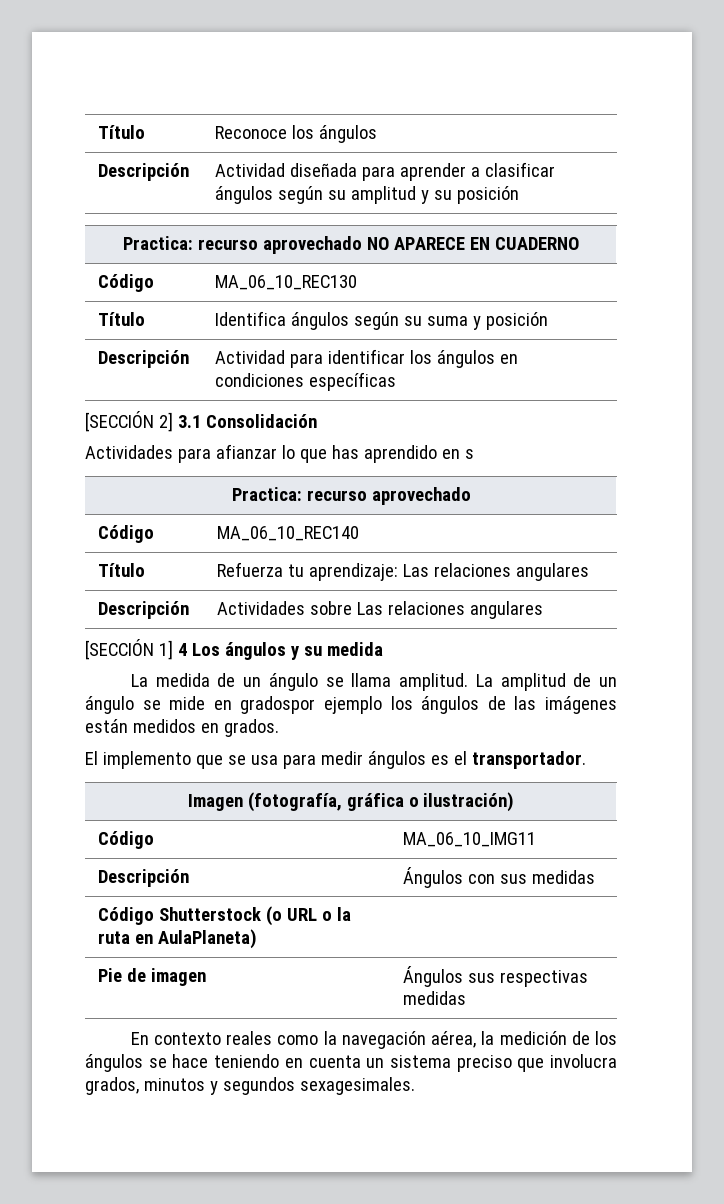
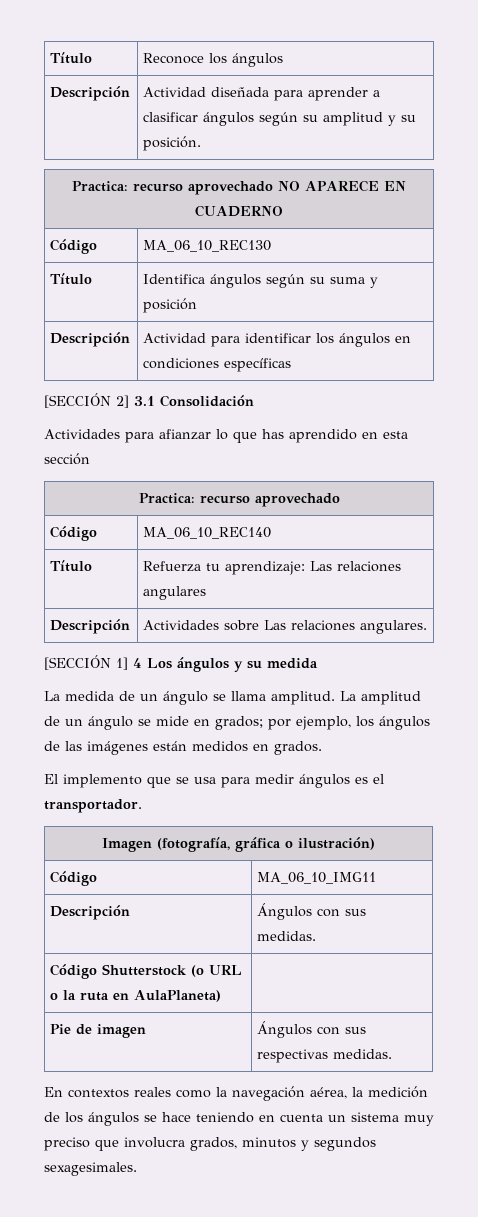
- Descripción | Actividad diseñada para aprender a clasificar ángulos según su amplitud y su posición
+ Descripción | Actividad diseñada para aprender a clasificar ángulos según su amplitud y su posición.
- Actividades para afianzar lo que has aprendido en s
+ Actividades para afianzar lo que has aprendido en esta sección
- Descripción | Actividades sobre Las relaciones angulares
+ Descripción | Actividades sobre Las relaciones angulares.
- La amplitud de un ángulo se mide en gradospor ejemplo los ángulos de las imágenes están medidos en grados.
+ La amplitud de un ángulo se mide en grados; por ejemplo, los ángulos de las imágenes están medidos en grados.
- Descripción | Ángulos con sus medidas
+ Descripción | Ángulos con sus medidas.
- Pie de imagen | Ángulos sus respectivas medidas
+ Pie de imagen | Ángulos con sus respectivas medidas.
- En contexto reales como la navegación aérea, la medición de los ángulos se hace teniendo en cuenta un sistema preciso que involucra grados, minutos y segundos sexagesimales.
+ En contextos reales como la navegación aérea, la medición de los ángulos se hace teniendo en cuenta un sistema muy preciso que involucra grados, minutos y segundos sexagesimales.

